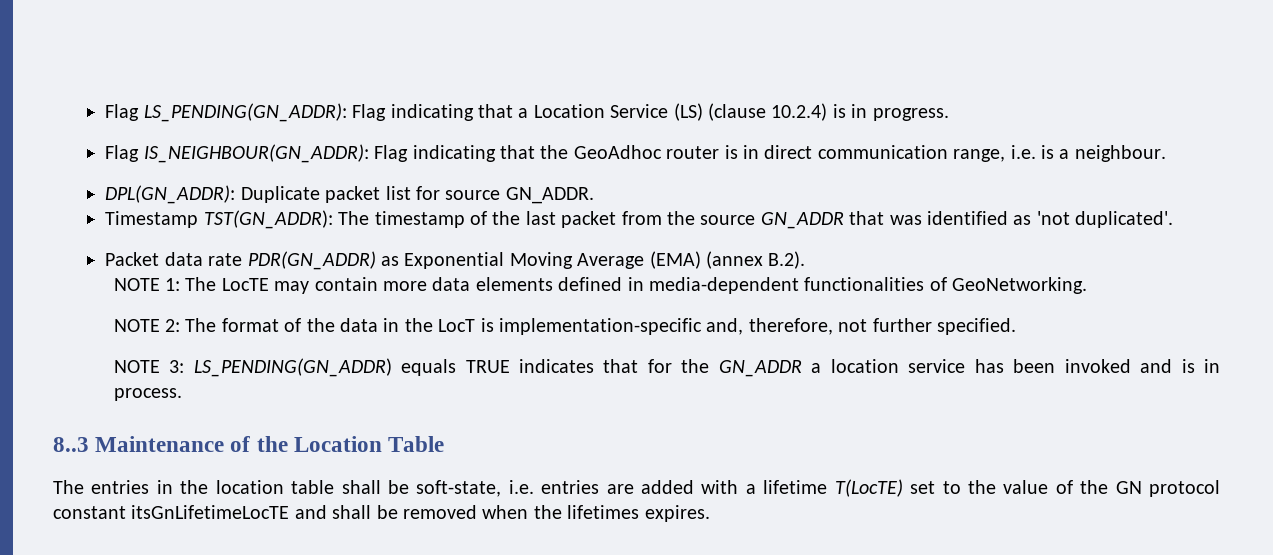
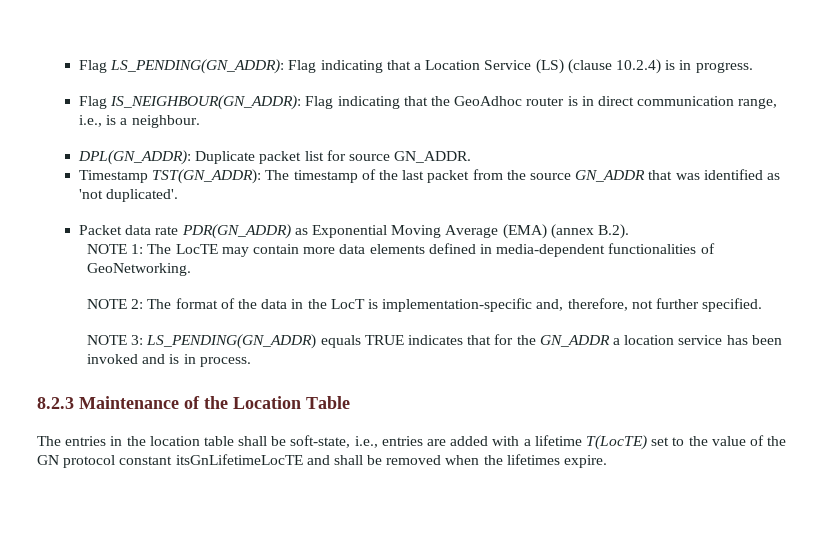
- Flag IS_NEIGHBOUR(GN_ADDR): Flag indicating that the GeoAdhoc router is in direct communication range, i.e. is a neighbour.
+ Flag IS_NEIGHBOUR(GN_ADDR): Flag indicating that the GeoAdhoc router is in direct communication range, i.e., is a neighbour.
- 8..3 Maintenance of the Location Table
+ 8.2.3 Maintenance of the Location Table
- The entries in the location table shall be soft-state, i.e. entries are added with a lifetime T(LocTE) set to the value of the GN protocol constant itsGnLifetimeLocTE and shall be removed when the lifetimes expires.
+ The entries in the location table shall be soft-state, i.e., entries are added with a lifetime T(LocTE) set to the value of the GN protocol constant itsGnLifetimeLocTE and shall be removed when the lifetimes expire.

